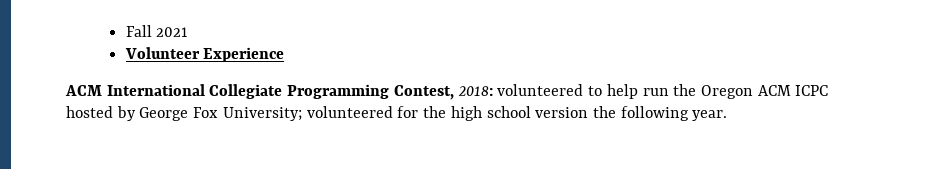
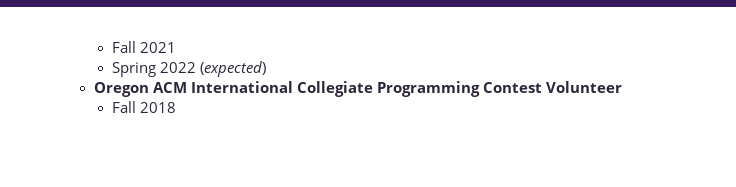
- Volunteer Experience
- ACM International Collegiate Programming Contest, 2018: volunteered to help run the Oregon ACM ICPC hosted by George Fox University; volunteered for the high school version the following year.
+ Spring 2022 (expected)
+ Oregon ACM International Collegiate Programming Contest Volunteer
+ Fall 2018

